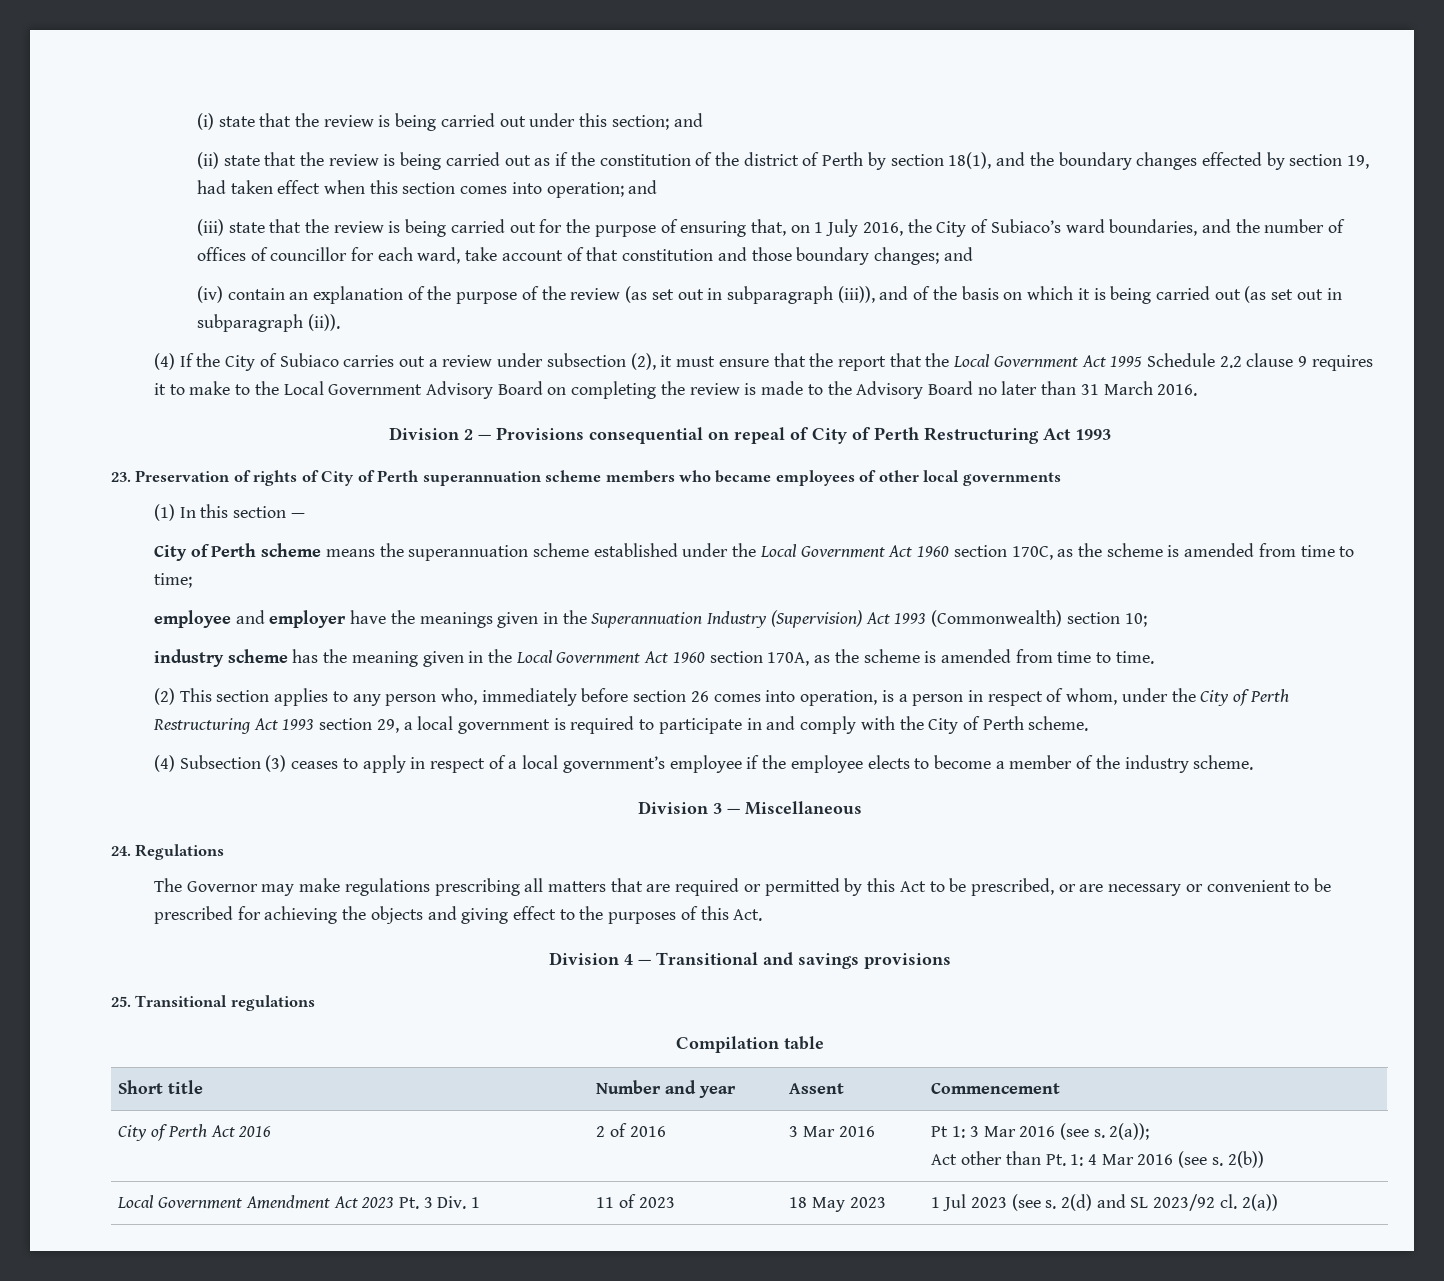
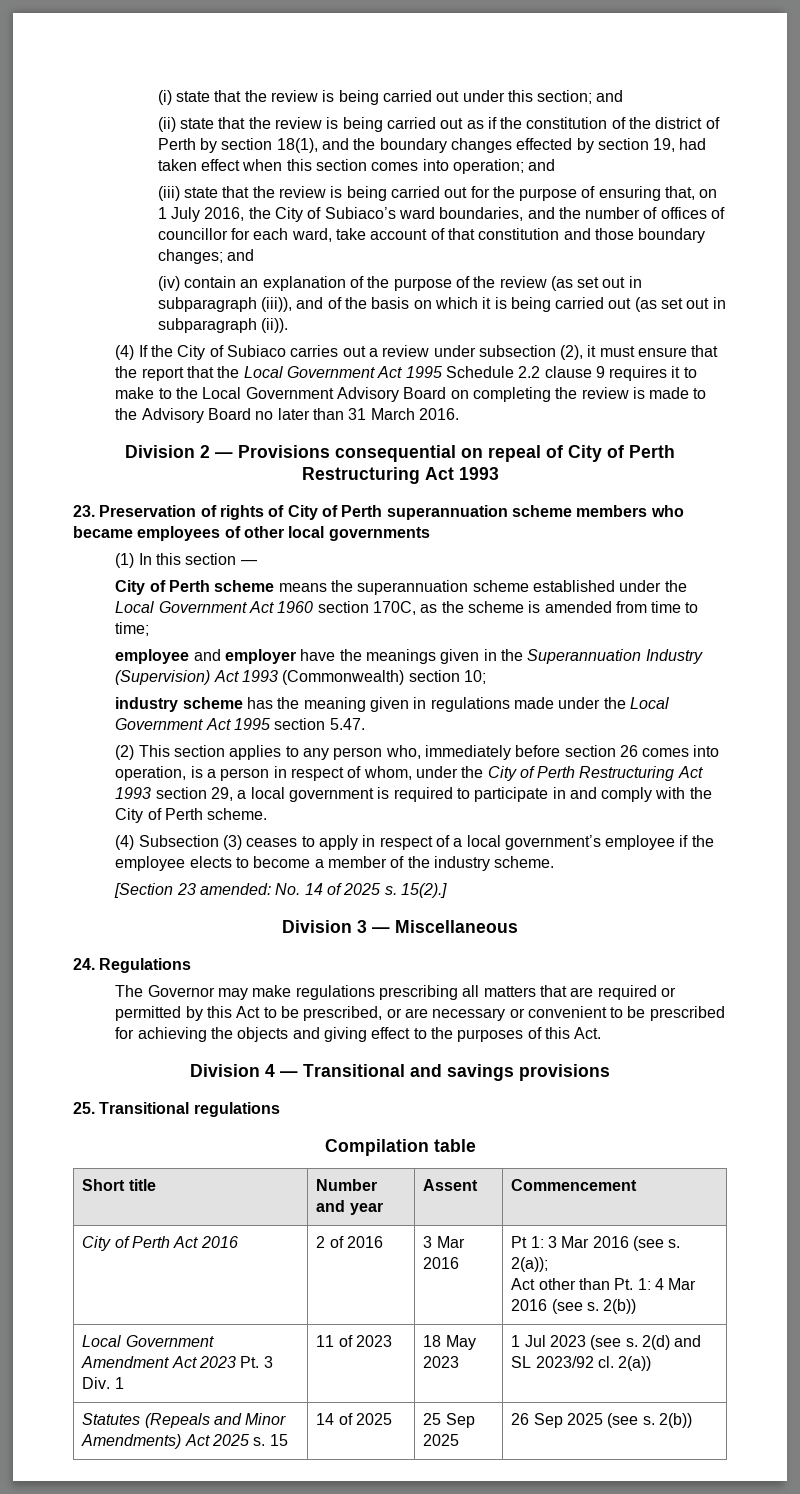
- industry scheme has the meaning given in the Local Government Act 1960 section 170A, as the scheme is amended from time to time.
+ industry scheme has the meaning given in regulations made under the Local Government Act 1995 section 5.47.
+ [Section 23 amended: No. 14 of 2025 s. 15(2).]
+ Statutes (Repeals and Minor Amendments) Act 2025 s. 15 | 14 of 2025 | 25 Sep 2025 | 26 Sep 2025 (see s. 2(b))

